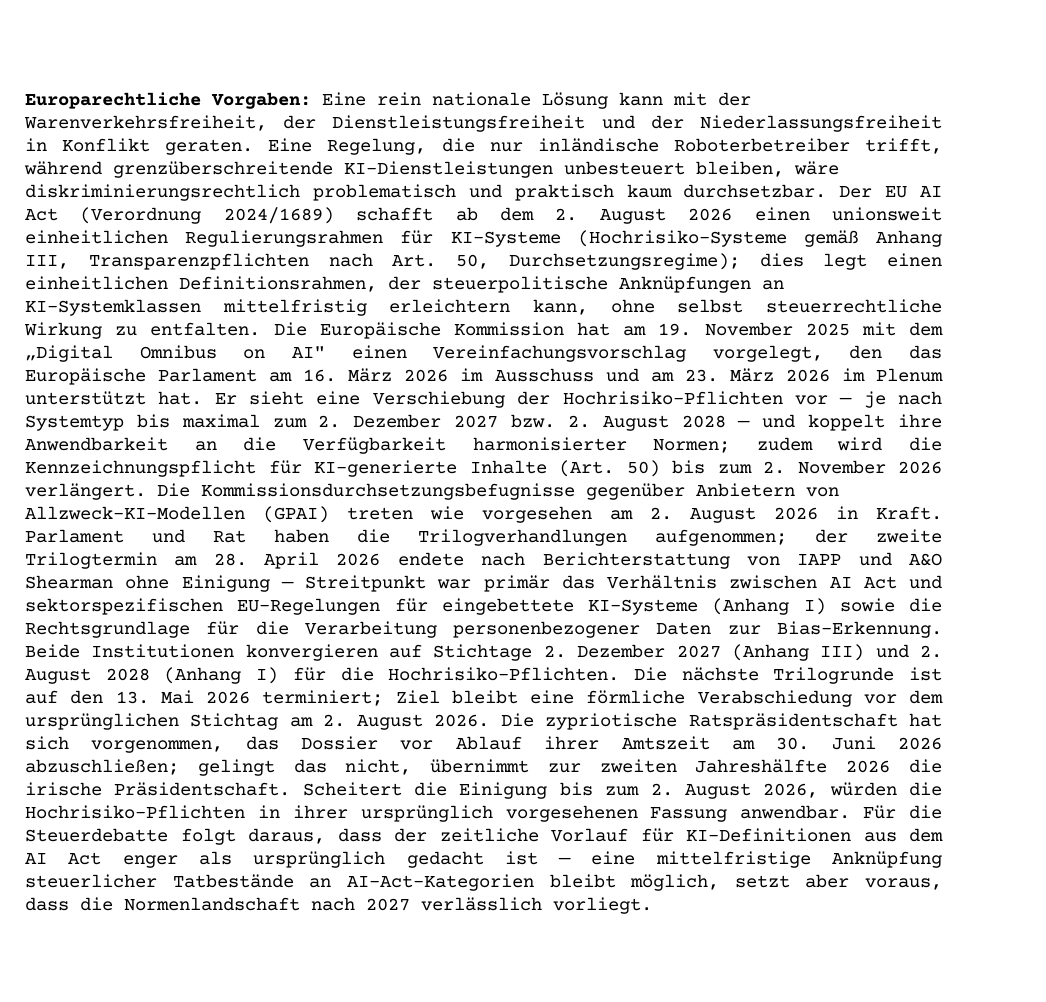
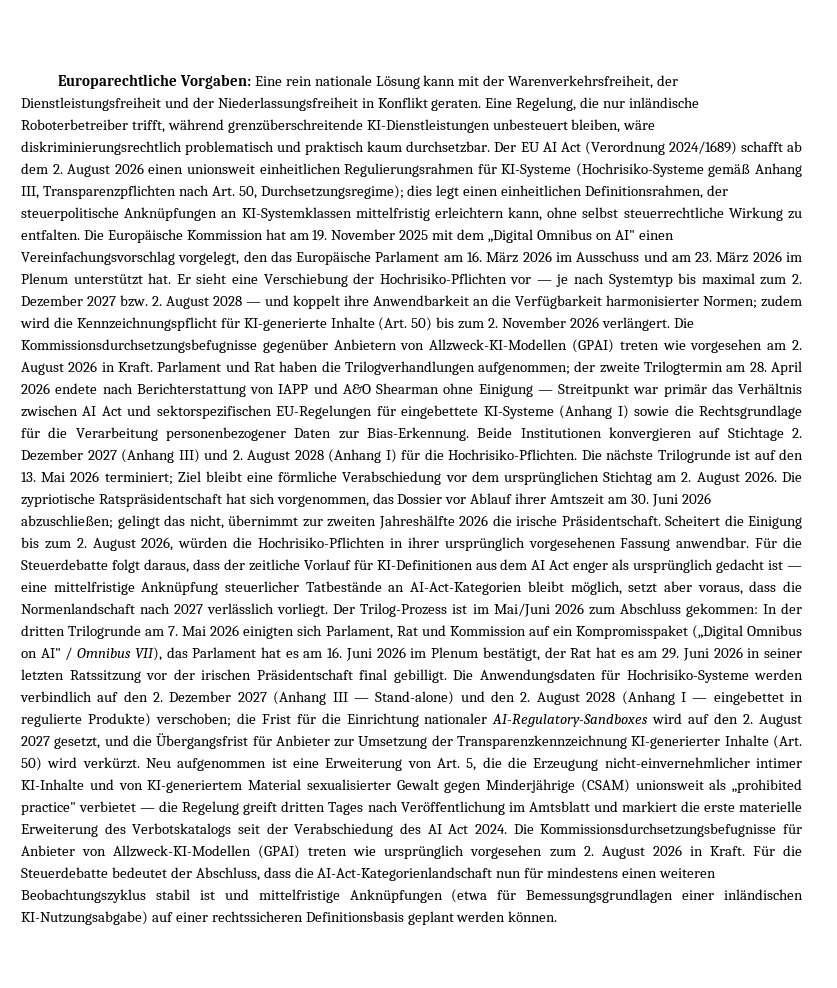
+ Der Trilog-Prozess ist im Mai/Juni 2026 zum Abschluss gekommen: In der dritten Trilogrunde am 7. Mai 2026 einigten sich Parlament, Rat und Kommission auf ein Kompromisspaket („Digital Omnibus on AI" / Omnibus VII), das Parlament hat es am 16. Juni 2026 im Plenum bestätigt, der Rat hat es am 29. Juni 2026 in seiner letzten Ratssitzung vor der irischen Präsidentschaft final gebilligt. Die Anwendungsdaten für Hochrisiko-Systeme werden verbindlich auf den 2. Dezember 2027 (Anhang III — Stand-alone) und den 2. August 2028 (Anhang I — eingebettet in regulierte Produkte) verschoben; die Frist für die Einrichtung nationaler AI-Regulatory-Sandboxes wird auf den 2. August 2027 gesetzt, und die Übergangsfrist für Anbieter zur Umsetzung der Transparenzkennzeichnung KI-generierter Inhalte (Art. 50) wird verkürzt. Neu aufgenommen ist eine Erweiterung von Art. 5, die die Erzeugung nicht-einvernehmlicher intimer KI-Inhalte und von KI-generiertem Material sexualisierter Gewalt gegen Minderjährige (CSAM) unionsweit als „prohibited practice" verbietet — die Regelung greift dritten Tages nach Veröffentlichung im Amtsblatt und markiert die erste materielle Erweiterung des Verbotskatalogs seit der Verabschiedung des AI Act 2024. Die Kommissionsdurchsetzungsbefugnisse für Anbieter von Allzweck-KI-Modellen (GPAI) treten wie ursprünglich vorgesehen zum 2. August 2026 in Kraft. Für die Steuerdebatte bedeutet der Abschluss, dass die AI-Act-Kategorienlandschaft nun für mindestens einen weiteren Beobachtungszyklus stabil ist und mittelfristige Anknüpfungen (etwa für Bemessungsgrundlagen einer inländischen KI-Nutzungsabgabe) auf einer rechtssicheren Definitionsbasis geplant werden können.

